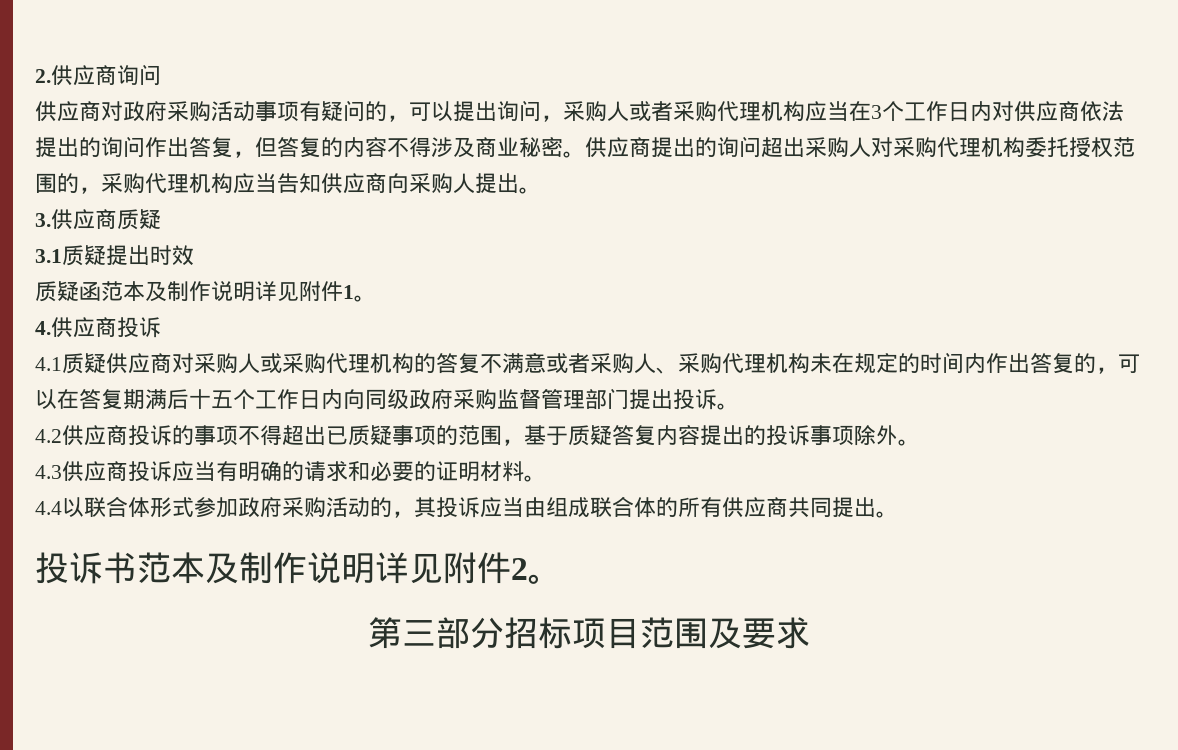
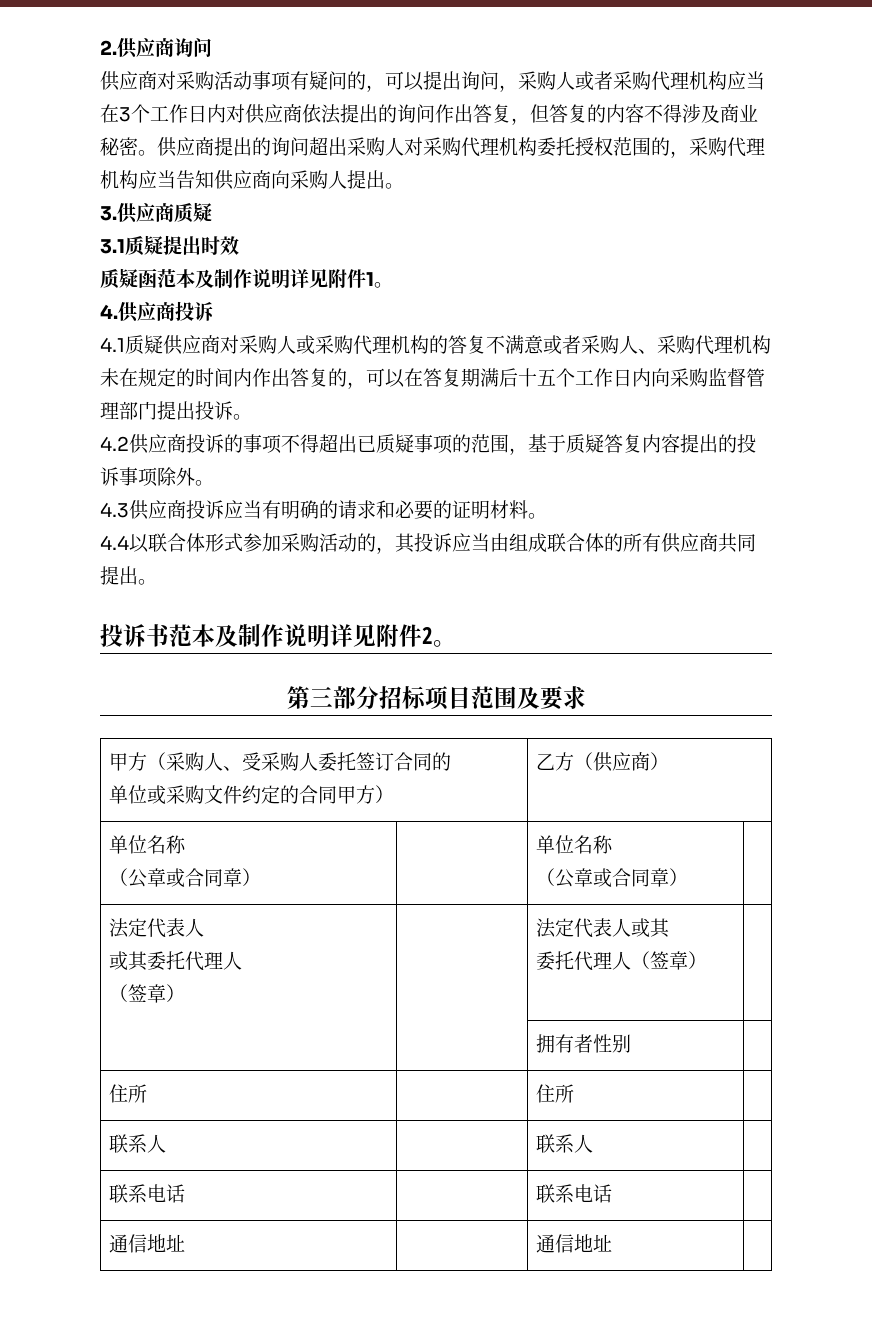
- 供应商对政府采购活动事项有疑问的，可以提出询问，采购人或者采购代理机构应当在3个工作日内对供应商依法提出的询问作出答复，但答复的内容不得涉及商业秘密。
+ 供应商对采购活动事项有疑问的，可以提出询问，采购人或者采购代理机构应当在3个工作日内对供应商依法提出的询问作出答复，但答复的内容不得涉及商业秘密。
- 4.1质疑供应商对采购人或采购代理机构的答复不满意或者采购人、采购代理机构未在规定的时间内作出答复的，可以在答复期满后十五个工作日内向同级政府采购监督管理部门提出投诉。
+ 4.1质疑供应商对采购人或采购代理机构的答复不满意或者采购人、采购代理机构未在规定的时间内作出答复的，可以在答复期满后十五个工作日内向采购监督管理部门提出投诉。
- 4.4以联合体形式参加政府采购活动的，其投诉应当由组成联合体的所有供应商共同提出。
+ 4.4以联合体形式参加采购活动的，其投诉应当由组成联合体的所有供应商共同提出。
+ 甲方（采购人、受采购人委托签订合同的
+ 单位或采购文件约定的合同甲方） | 乙方（供应商）
+ 单位名称
+ （公章或合同章） | | 单位名称
+ （公章或合同章） |
+ 法定代表人
+ 或其委托代理人
+ （签章） | | 法定代表人或其
+ 委托代理人（签章） |
+ | | 拥有者性别 |
+ 住所 | | 住所 |
+ 联系人 | | 联系人 |
+ 联系电话 | | 联系电话 |
+ 通信地址 | | 通信地址 |

